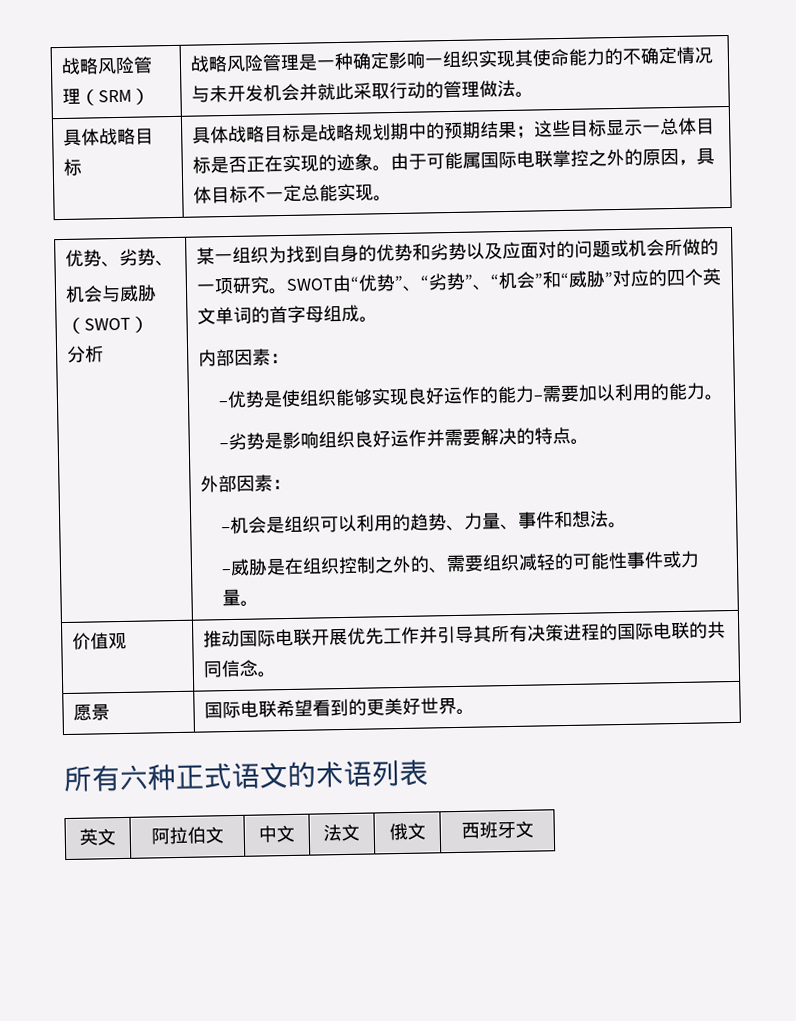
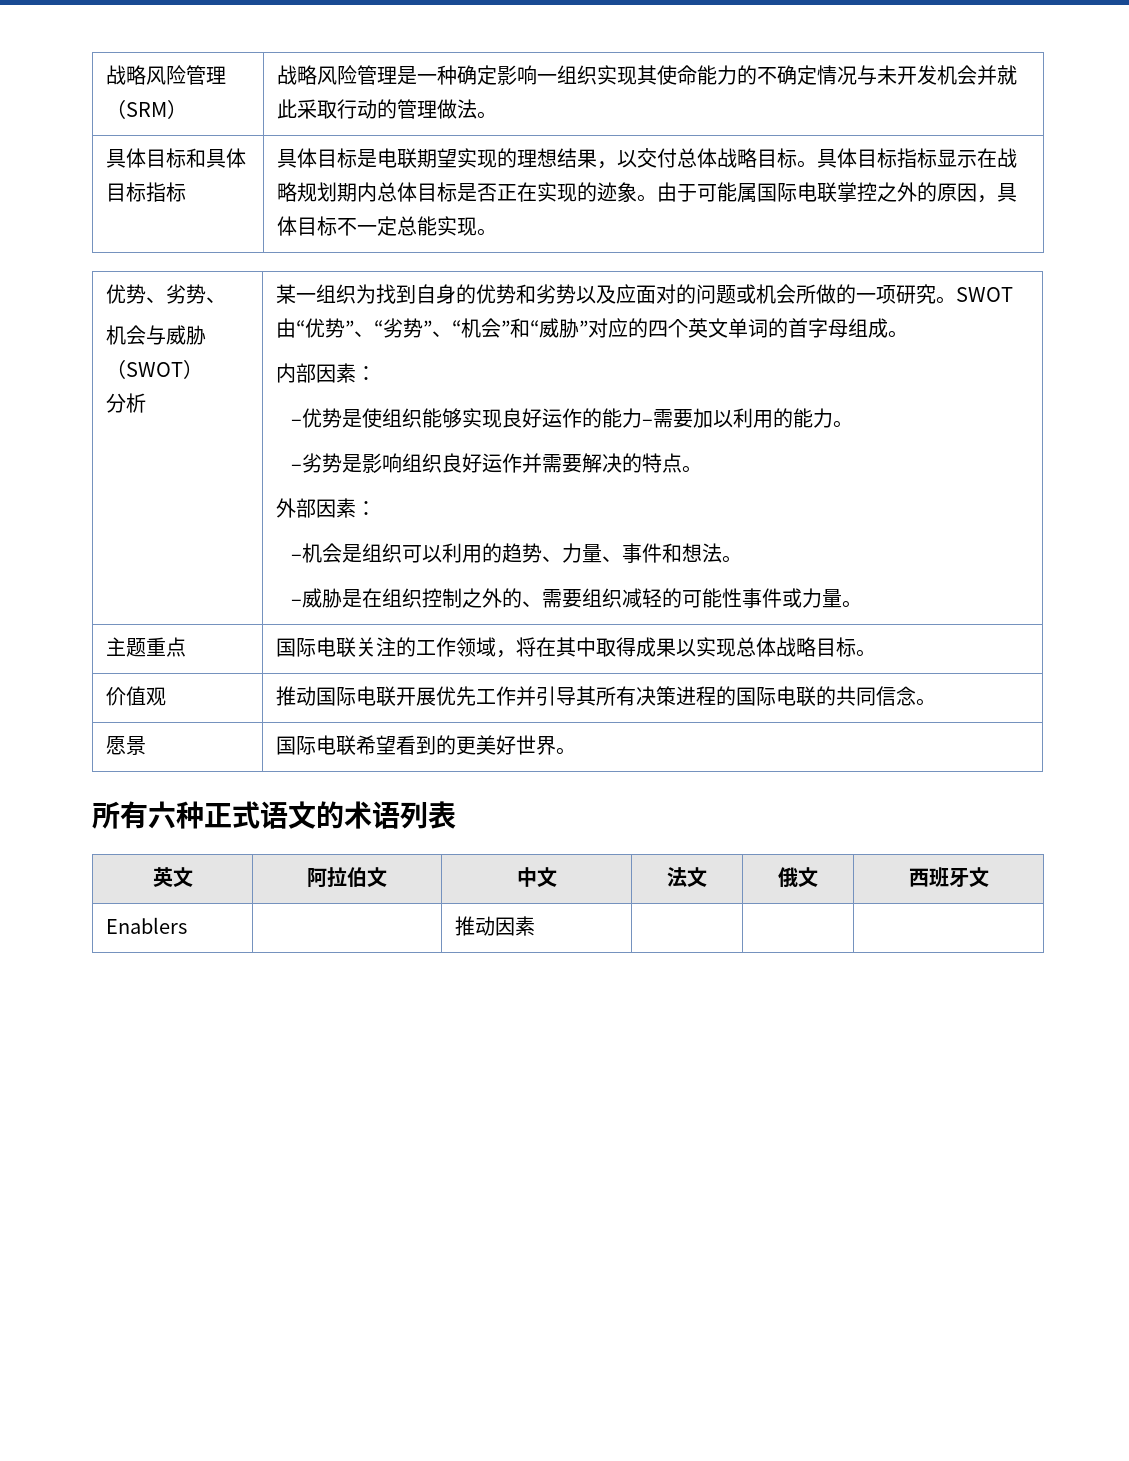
- 具体战略目标 | 具体战略目标是战略规划期中的预期结果；这些目标显示一总体目标是否正在实现的迹象。
+ 具体目标和具体目标指标 | 具体目标是电联期望实现的理想结果，以交付总体战略目标。具体目标指标显示在战略规划期内总体目标是否正在实现的迹象。
+ 主题重点 | 国际电联关注的工作领域，将在其中取得成果以实现总体战略目标。
+ Enablers | | 推动因素 | | |

